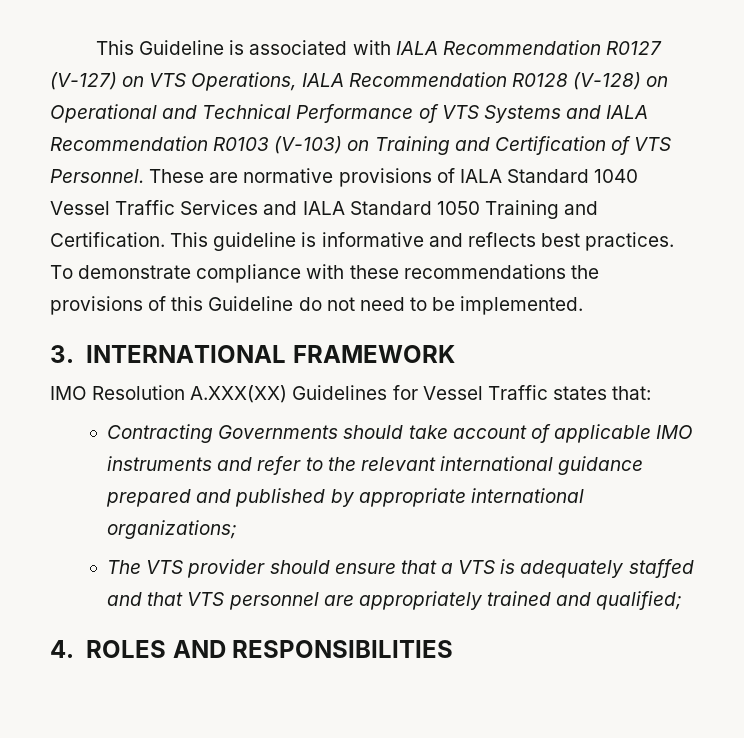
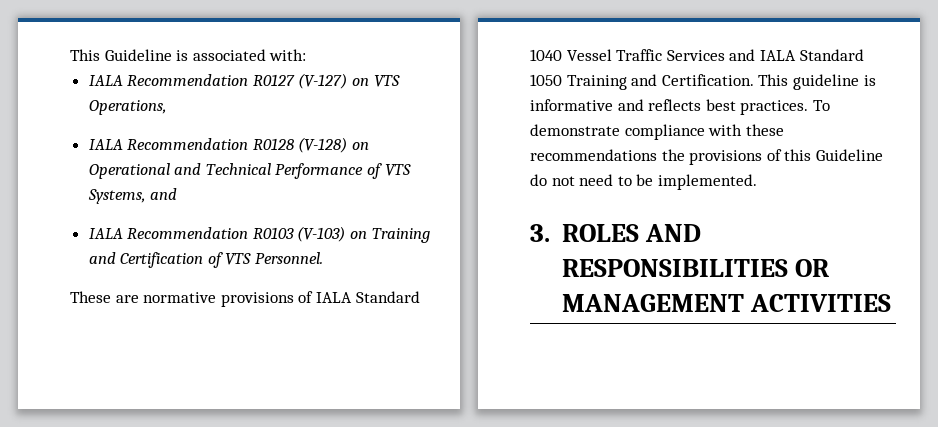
- This Guideline is associated with IALA Recommendation R0127 (V-127) on VTS Operations, IALA Recommendation R0128 (V-128) on Operational and Technical Performance of VTS Systems and IALA Recommendation R0103 (V-103) on Training and Certification of VTS Personnel. These are normative provisions of IALA Standard 1040 Vessel Traffic Services and IALA Standard 1050 Training and Certification.
+ This Guideline is associated with:
+ IALA Recommendation R0127 (V-127) on VTS Operations,
+ IALA Recommendation R0128 (V-128) on Operational and Technical Performance of VTS Systems, and
+ IALA Recommendation R0103 (V-103) on Training and Certification of VTS Personnel.
+ These are normative provisions of IALA Standard 1040 Vessel Traffic Services and IALA Standard 1050 Training and Certification.
- 3. INTERNATIONAL FRAMEWORK
- IMO Resolution A.XXX(XX) Guidelines for Vessel Traffic states that:
- Contracting Governments should take account of applicable IMO instruments and refer to the relevant international guidance prepared and published by appropriate international organizations;
- The VTS provider should ensure that a VTS is adequately staffed and that VTS personnel are appropriately trained and qualified;
- 4. ROLES AND RESPONSIBILITIES
+ 3. ROLES AND RESPONSIBILITIES OR MANAGEMENT ACTIVITIES

